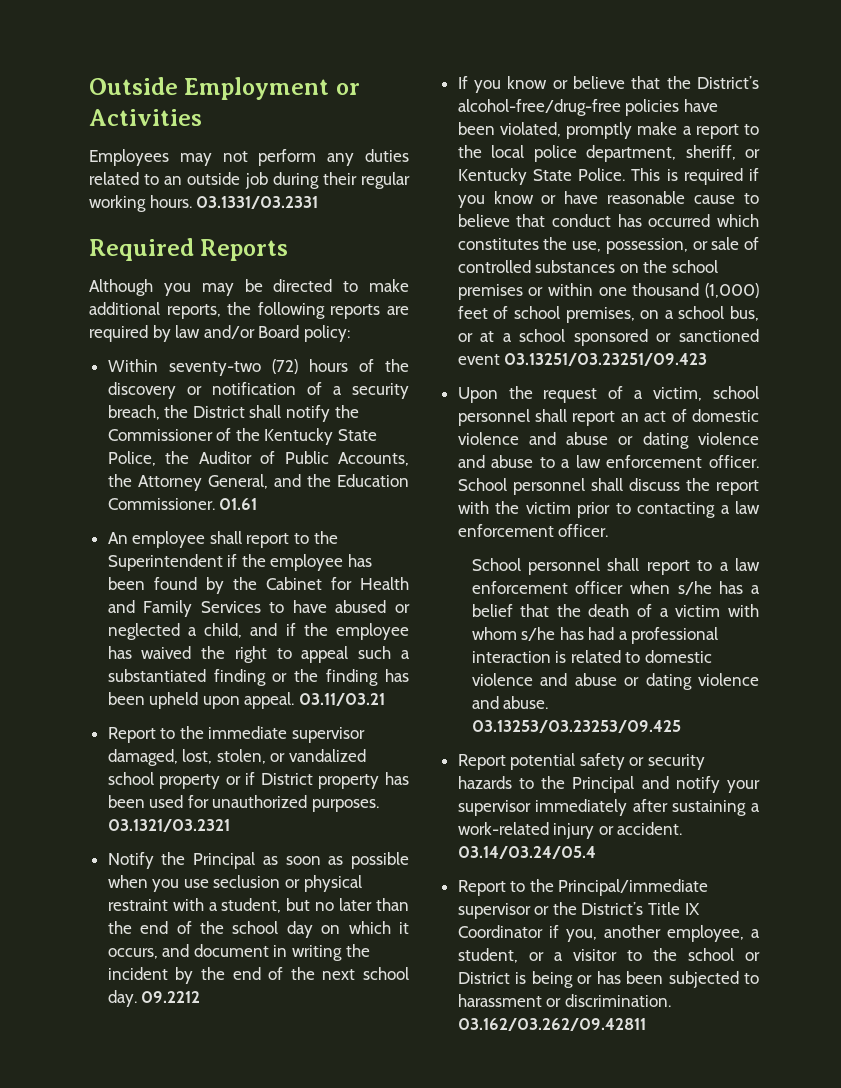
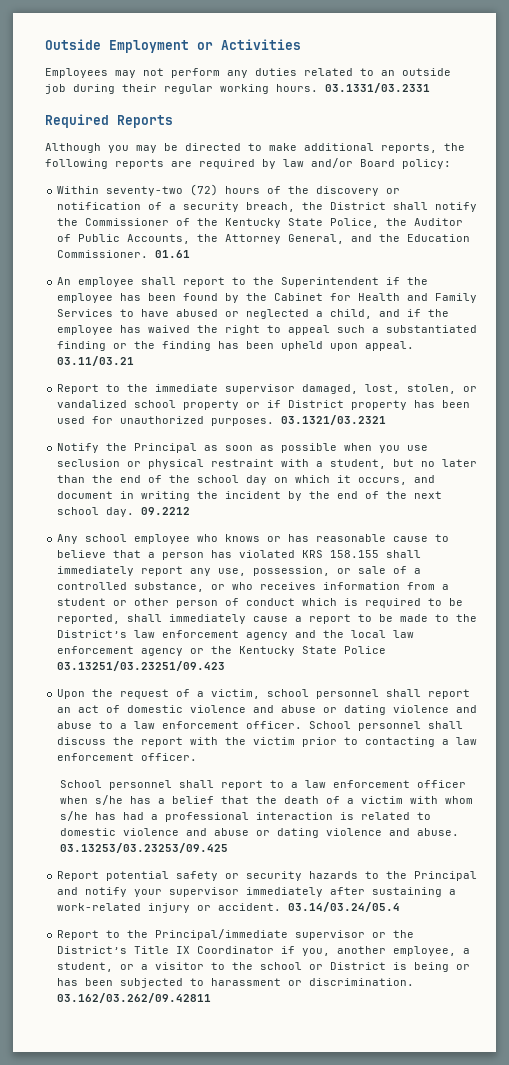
- If you know or believe that the District’s alcohol-free/drug-free policies have been violated, promptly make a report to the local police department, sheriff, or Kentucky State Police. This is required if you know or have reasonable cause to believe that conduct has occurred which constitutes the use, possession, or sale of controlled substances on the school premises or within one thousand (1,000) feet of school premises, on a school bus, or at a school sponsored or sanctioned event 03.13251/03.23251/09.423
+ Any school employee who knows or has reasonable cause to believe that a person has violated KRS 158.155 shall immediately report any use, possession, or sale of a controlled substance, or who receives information from a student or other person of conduct which is required to be reported, shall immediately cause a report to be made to the District’s law enforcement agency and the local law enforcement agency or the Kentucky State Police 03.13251/03.23251/09.423

